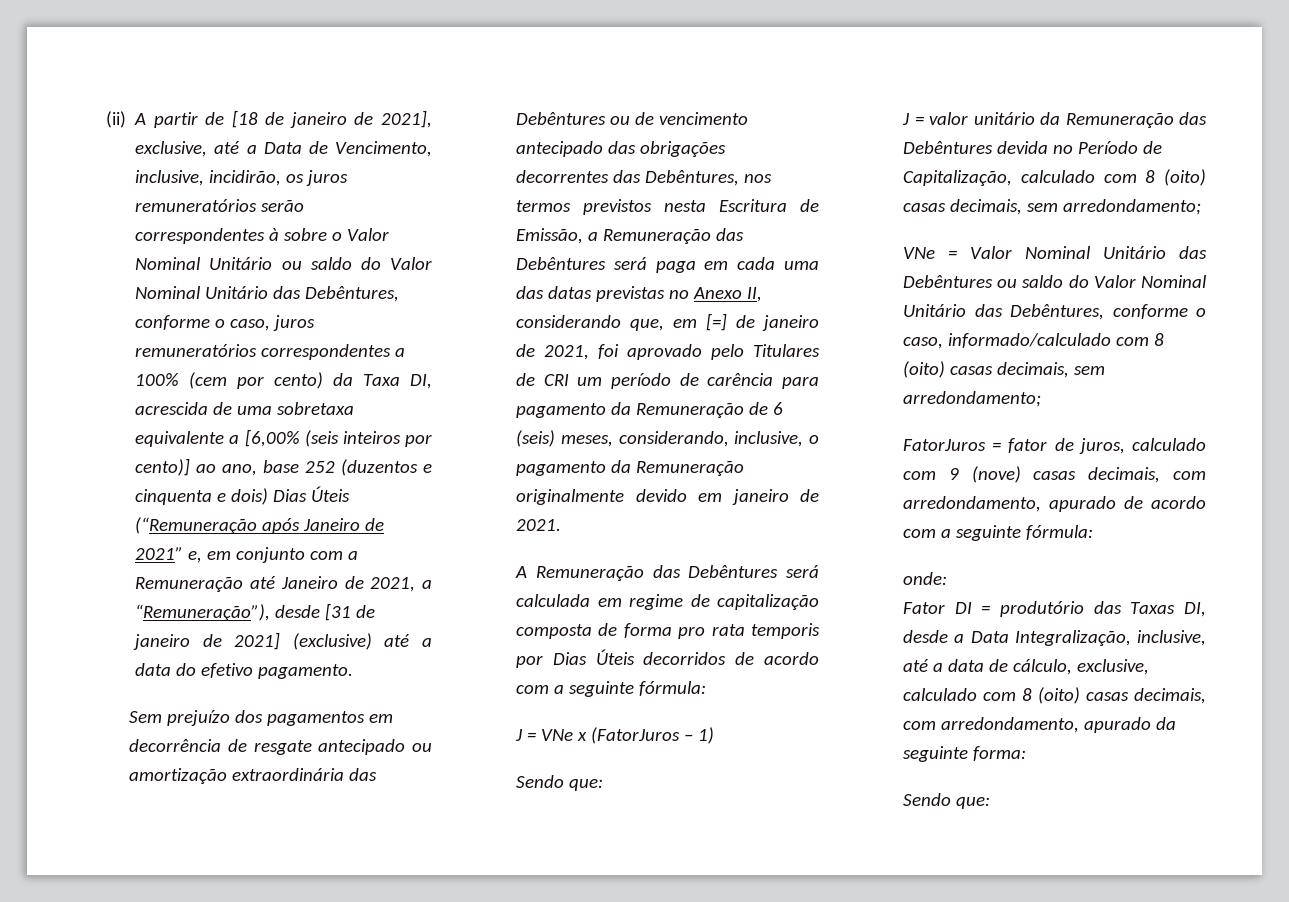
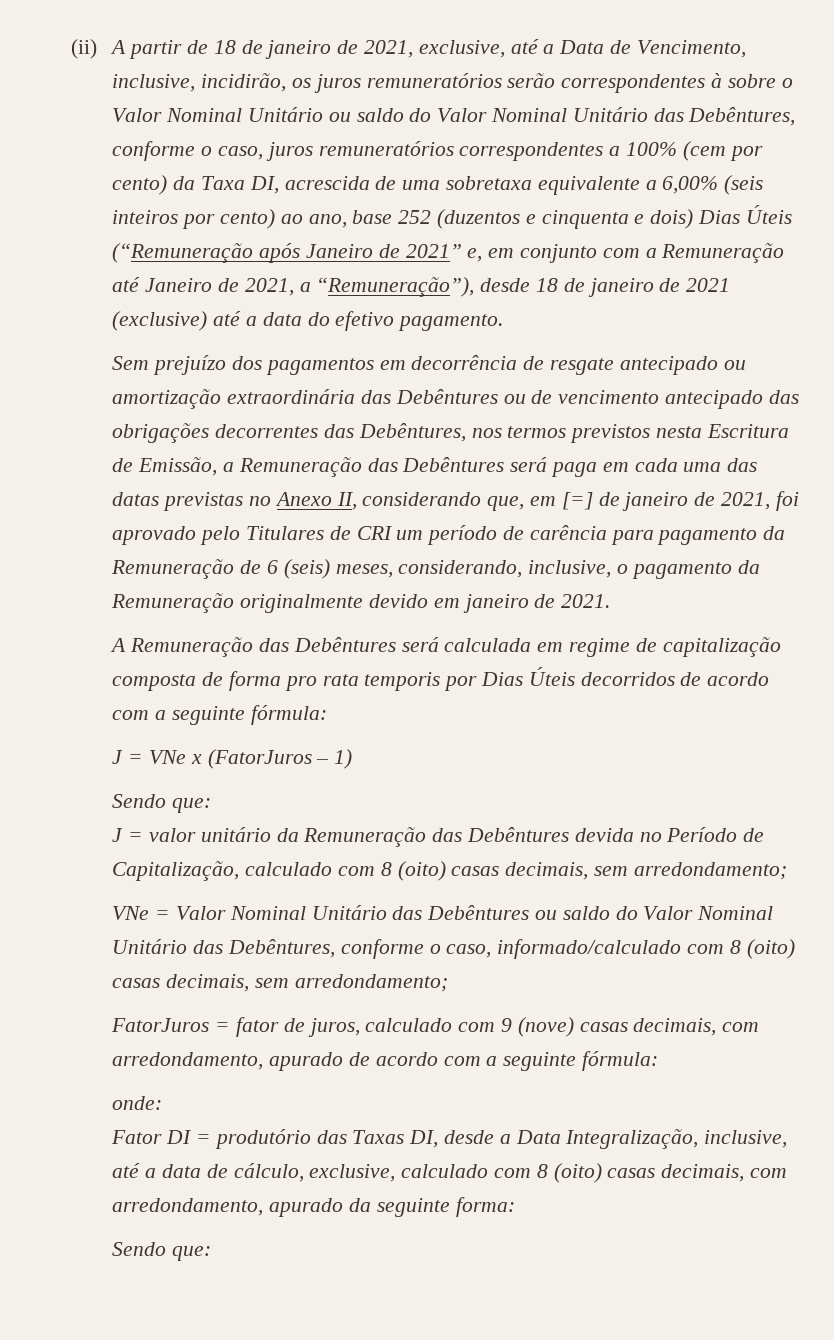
- (ii) A partir de [18 de janeiro de 2021], exclusive, até a Data de Vencimento, inclusive, incidirão, os juros remuneratórios serão correspondentes à sobre o Valor Nominal Unitário ou saldo do Valor Nominal Unitário das Debêntures, conforme o caso, juros remuneratórios correspondentes a 100% (cem por cento) da Taxa DI, acrescida de uma sobretaxa equivalente a [6,00% (seis inteiros por cento)] ao ano, base 252 (duzentos e cinquenta e dois) Dias Úteis (“Remuneração após Janeiro de 2021” e, em conjunto com a Remuneração até Janeiro de 2021, a “Remuneração”), desde [31 de janeiro de 2021] (exclusive) até a data do efetivo pagamento.
+ (ii) A partir de 18 de janeiro de 2021, exclusive, até a Data de Vencimento, inclusive, incidirão, os juros remuneratórios serão correspondentes à sobre o Valor Nominal Unitário ou saldo do Valor Nominal Unitário das Debêntures, conforme o caso, juros remuneratórios correspondentes a 100% (cem por cento) da Taxa DI, acrescida de uma sobretaxa equivalente a 6,00% (seis inteiros por cento) ao ano, base 252 (duzentos e cinquenta e dois) Dias Úteis (“Remuneração após Janeiro de 2021” e, em conjunto com a Remuneração até Janeiro de 2021, a “Remuneração”), desde 18 de janeiro de 2021 (exclusive) até a data do efetivo pagamento.

